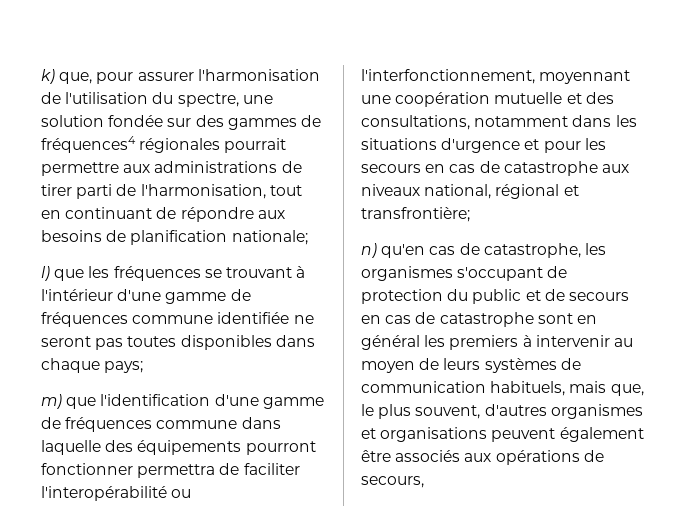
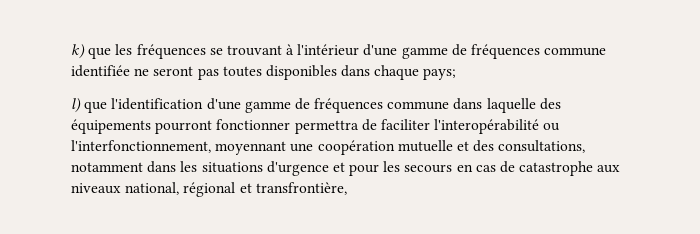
- k) que, pour assurer l'harmonisation de l'utilisation du spectre, une solution fondée sur des gammes de fréquences4 régionales pourrait permettre aux administrations de tirer parti de l'harmonisation, tout en continuant de répondre aux besoins de planification nationale;
- l) que les fréquences se trouvant à l'intérieur d'une gamme de fréquences commune identifiée ne seront pas toutes disponibles dans chaque pays;
+ k) que les fréquences se trouvant à l'intérieur d'une gamme de fréquences commune identifiée ne seront pas toutes disponibles dans chaque pays;
- m) que l'identification d'une gamme de fréquences commune dans laquelle des équipements pourront fonctionner permettra de faciliter l'interopérabilité ou l'interfonctionnement, moyennant une coopération mutuelle et des consultations, notamment dans les situations d'urgence et pour les secours en cas de catastrophe aux niveaux national, régional et transfrontière;
- n) qu'en cas de catastrophe, les organismes s'occupant de protection du public et de secours en cas de catastrophe sont en général les premiers à intervenir au moyen de leurs systèmes de communication habituels, mais que, le plus souvent, d'autres organismes et organisations peuvent également être associés aux opérations de secours,
+ l) que l'identification d'une gamme de fréquences commune dans laquelle des équipements pourront fonctionner permettra de faciliter l'interopérabilité ou l'interfonctionnement, moyennant une coopération mutuelle et des consultations, notamment dans les situations d'urgence et pour les secours en cas de catastrophe aux niveaux national, régional et transfrontière,

